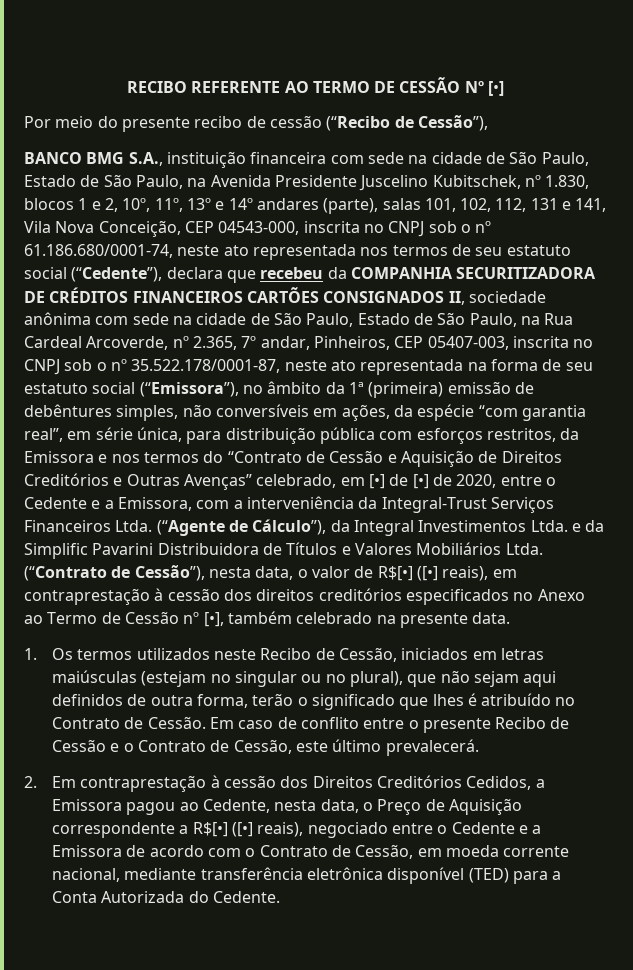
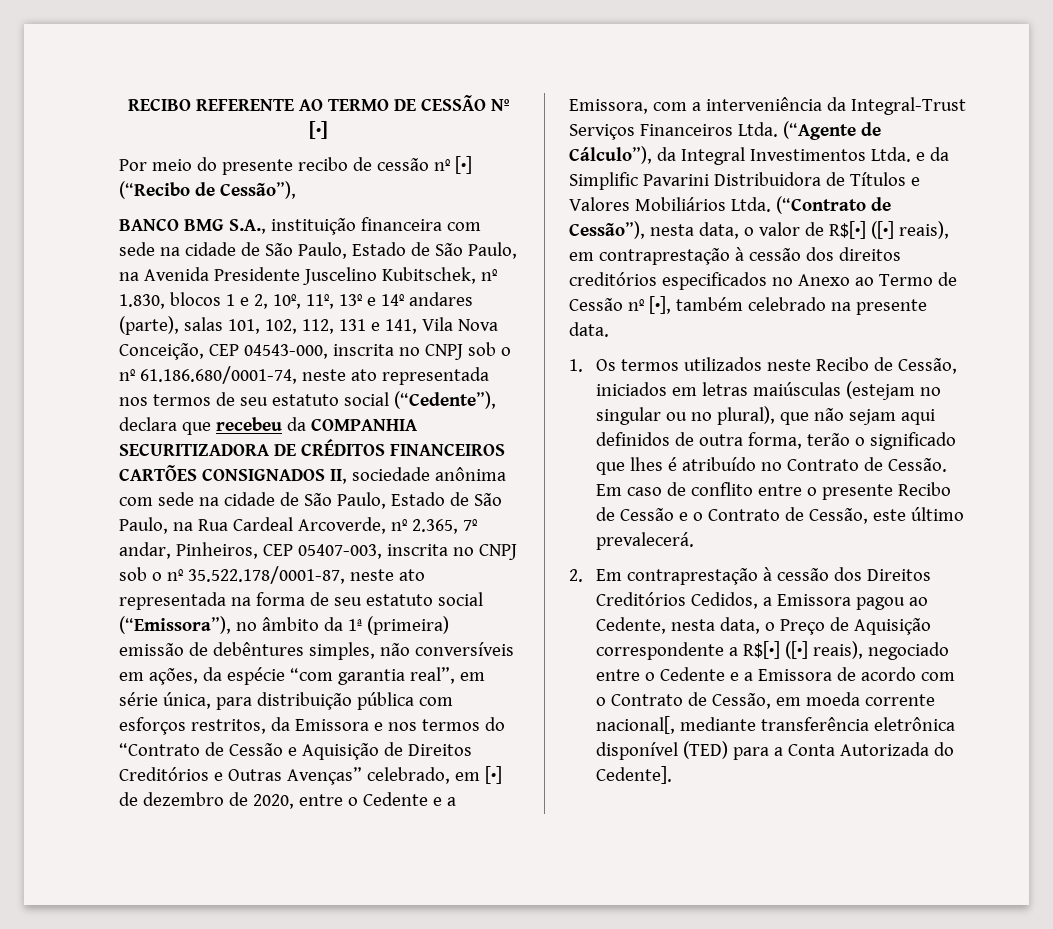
- Por meio do presente recibo de cessão (“Recibo de Cessão”),
+ Por meio do presente recibo de cessão nº [•] (“Recibo de Cessão”),
- BANCO BMG S.A., instituição financeira com sede na cidade de São Paulo, Estado de São Paulo, na Avenida Presidente Juscelino Kubitschek, nº 1.830, blocos 1 e 2, 10º, 11º, 13º e 14º andares (parte), salas 101, 102, 112, 131 e 141, Vila Nova Conceição, CEP 04543-000, inscrita no CNPJ sob o nº 61.186.680/0001-74, neste ato representada nos termos de seu estatuto social (“Cedente”), declara que recebeu da COMPANHIA SECURITIZADORA DE CRÉDITOS FINANCEIROS CARTÕES CONSIGNADOS II, sociedade anônima com sede na cidade de São Paulo, Estado de São Paulo, na Rua Cardeal Arcoverde, nº 2.365, 7º andar, Pinheiros, CEP 05407-003, inscrita no CNPJ sob o nº 35.522.178/0001-87, neste ato representada na forma de seu estatuto social (“Emissora”), no âmbito da 1ª (primeira) emissão de debêntures simples, não conversíveis em ações, da espécie “com garantia real”, em série única, para distribuição pública com esforços restritos, da Emissora e nos termos do “Contrato de Cessão e Aquisição de Direitos Creditórios e Outras Avenças” celebrado, em [•] de [•] de 2020, entre o Cedente e a Emissora, com a interveniência da Integral-Trust Serviços Financeiros Ltda.
+ BANCO BMG S.A., instituição financeira com sede na cidade de São Paulo, Estado de São Paulo, na Avenida Presidente Juscelino Kubitschek, nº 1.830, blocos 1 e 2, 10º, 11º, 13º e 14º andares (parte), salas 101, 102, 112, 131 e 141, Vila Nova Conceição, CEP 04543-000, inscrita no CNPJ sob o nº 61.186.680/0001-74, neste ato representada nos termos de seu estatuto social (“Cedente”), declara que recebeu da COMPANHIA SECURITIZADORA DE CRÉDITOS FINANCEIROS CARTÕES CONSIGNADOS II, sociedade anônima com sede na cidade de São Paulo, Estado de São Paulo, na Rua Cardeal Arcoverde, nº 2.365, 7º andar, Pinheiros, CEP 05407-003, inscrita no CNPJ sob o nº 35.522.178/0001-87, neste ato representada na forma de seu estatuto social (“Emissora”), no âmbito da 1ª (primeira) emissão de debêntures simples, não conversíveis em ações, da espécie “com garantia real”, em série única, para distribuição pública com esforços restritos, da Emissora e nos termos do “Contrato de Cessão e Aquisição de Direitos Creditórios e Outras Avenças” celebrado, em [•] de dezembro de 2020, entre o Cedente e a Emissora, com a interveniência da Integral-Trust Serviços Financeiros Ltda.
- 2. Em contraprestação à cessão dos Direitos Creditórios Cedidos, a Emissora pagou ao Cedente, nesta data, o Preço de Aquisição correspondente a R$[•] ([•] reais), negociado entre o Cedente e a Emissora de acordo com o Contrato de Cessão, em moeda corrente nacional, mediante transferência eletrônica disponível (TED) para a Conta Autorizada do Cedente.
+ 2. Em contraprestação à cessão dos Direitos Creditórios Cedidos, a Emissora pagou ao Cedente, nesta data, o Preço de Aquisição correspondente a R$[•] ([•] reais), negociado entre o Cedente e a Emissora de acordo com o Contrato de Cessão, em moeda corrente nacional[, mediante transferência eletrônica disponível (TED) para a Conta Autorizada do Cedente].

